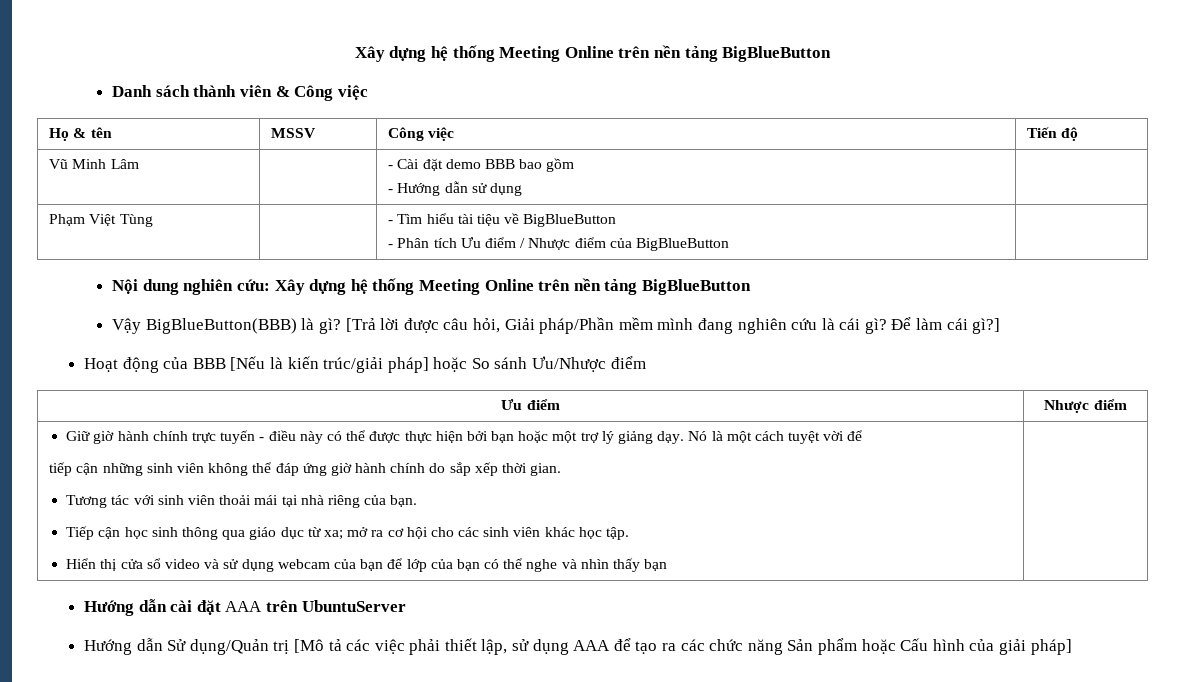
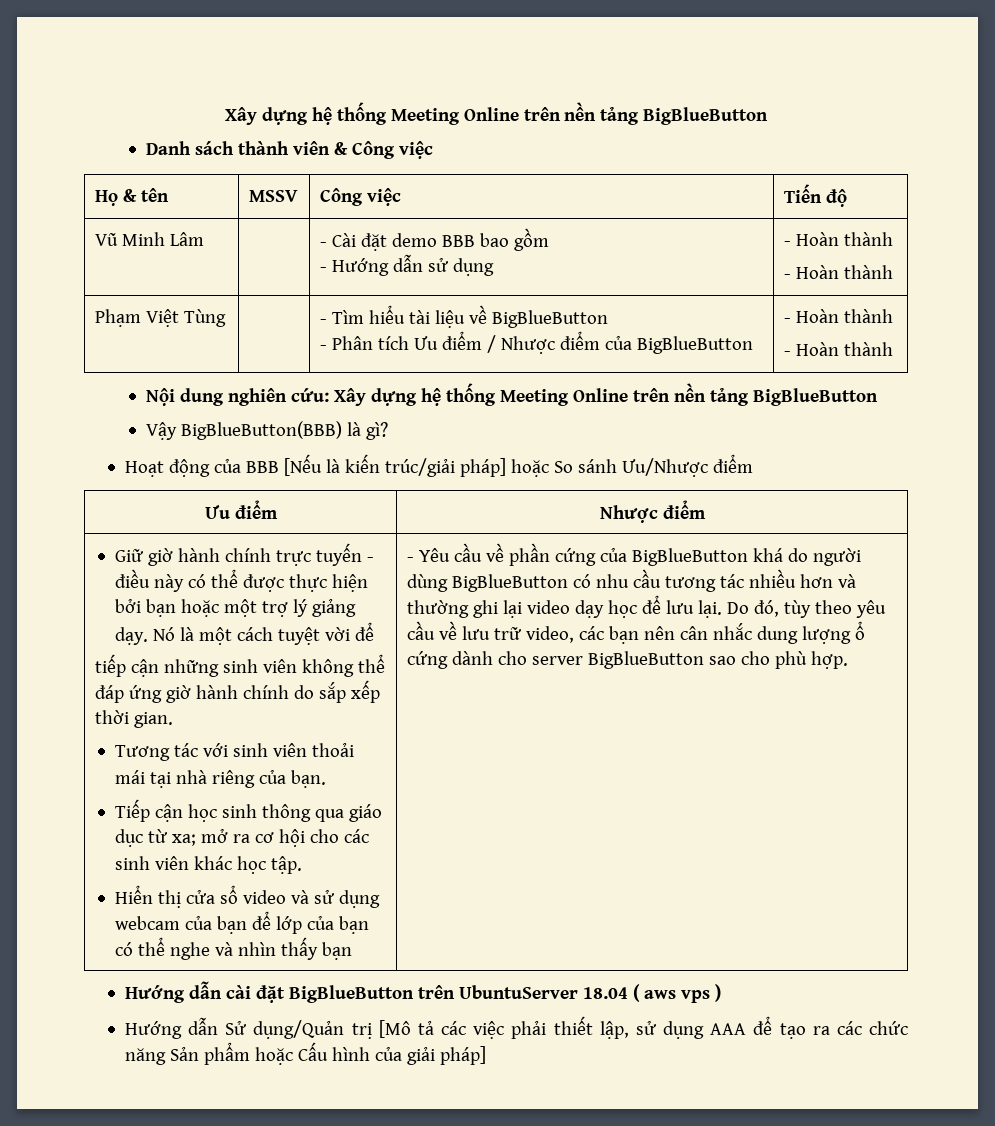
  Vũ Minh Lâm | | - Cài đặt demo BBB bao gồm
- - Hướng dẫn sử dụng |
+ - Hướng dẫn sử dụng | - Hoàn thành
+ - Hoàn thành
- Phạm Việt Tùng | | - Tìm hiểu tài tiệu về BigBlueButton
- - Phân tích Ưu điểm / Nhược điểm của BigBlueButton |
+ Phạm Việt Tùng | | - Tìm hiểu tài liệu về BigBlueButton
+ - Phân tích Ưu điểm / Nhược điểm của BigBlueButton | - Hoàn thành
+ - Hoàn thành
- [Trả lời được câu hỏi, Giải pháp/Phần mềm mình đang nghiên cứu là cái gì? Để làm cái gì?]
+ - Yêu cầu về phần cứng của BigBlueButton khá do người dùng BigBlueButton có nhu cầu tương tác nhiều hơn và thường ghi lại video dạy học để lưu lại. Do đó, tùy theo yêu cầu về lưu trữ video, các bạn nên cân nhắc dung lượng ổ cứng dành cho server BigBlueButton sao cho phù hợp.
- Hướng dẫn cài đặt AAA trên UbuntuServer
+ Hướng dẫn cài đặt BigBlueButton trên UbuntuServer 18.04 ( aws vps )

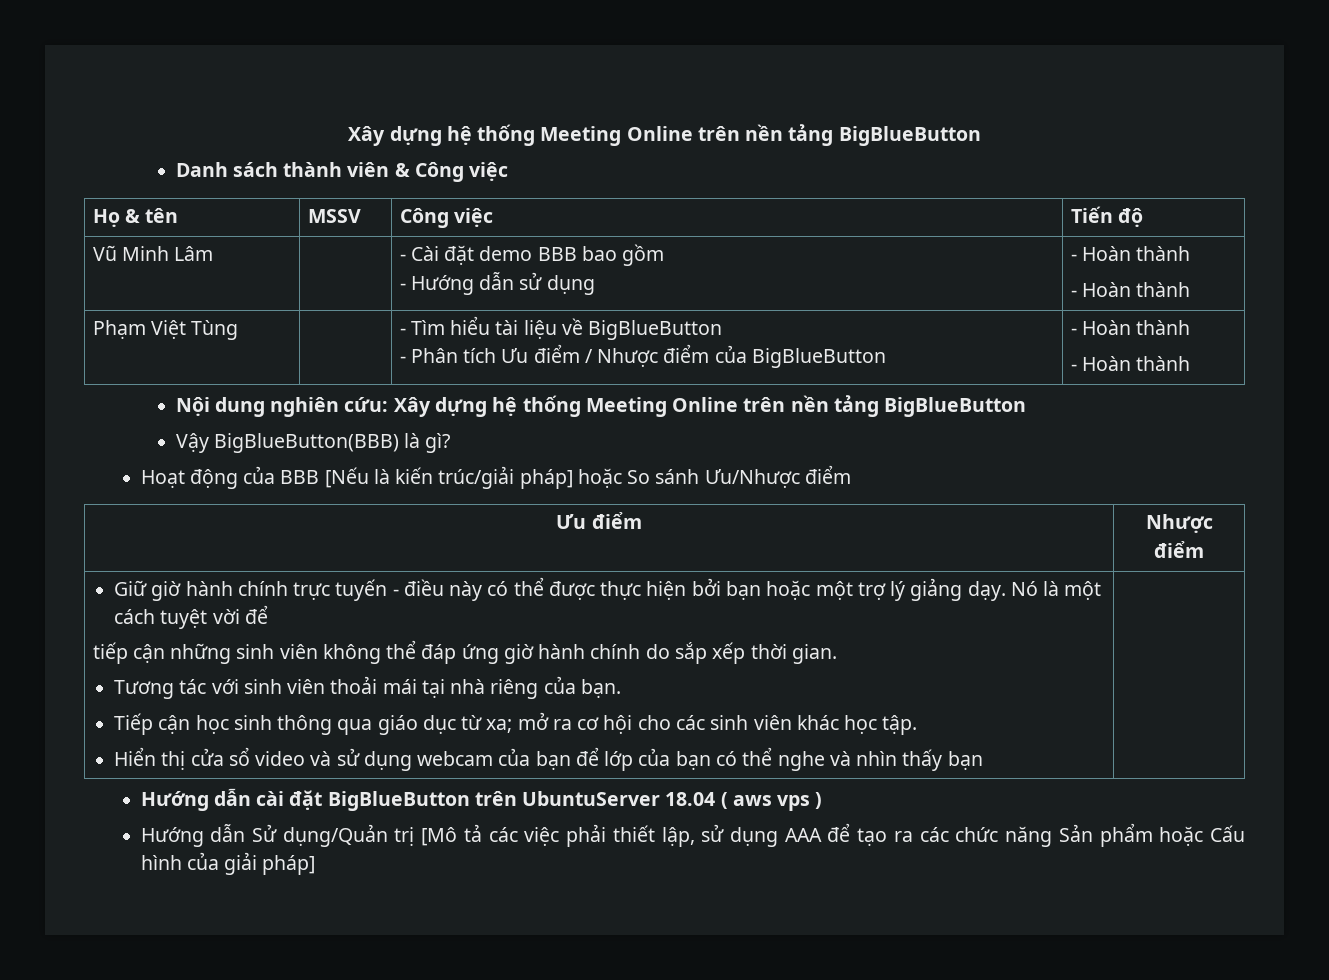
- - Yêu cầu về phần cứng của BigBlueButton khá do người dùng BigBlueButton có nhu cầu tương tác nhiều hơn và thường ghi lại video dạy học để lưu lại. Do đó, tùy theo yêu cầu về lưu trữ video, các bạn nên cân nhắc dung lượng ổ cứng dành cho server BigBlueButton sao cho phù hợp.

